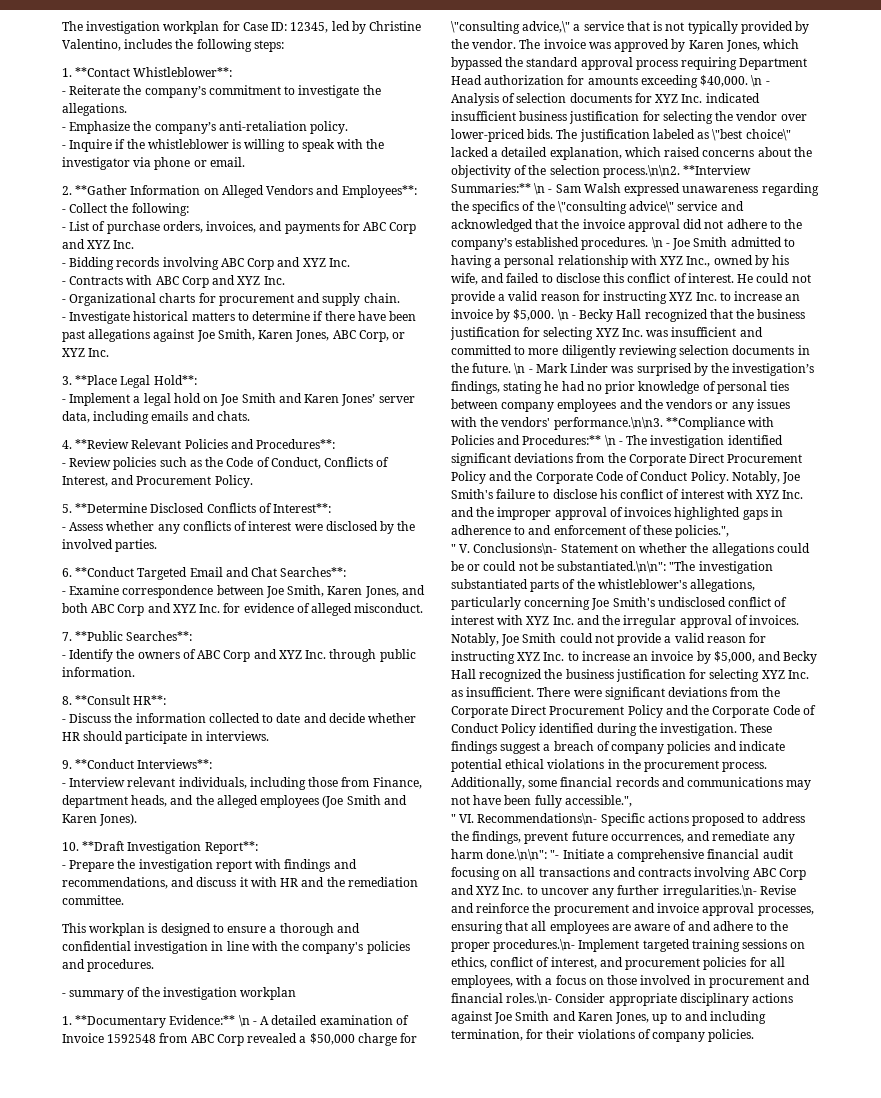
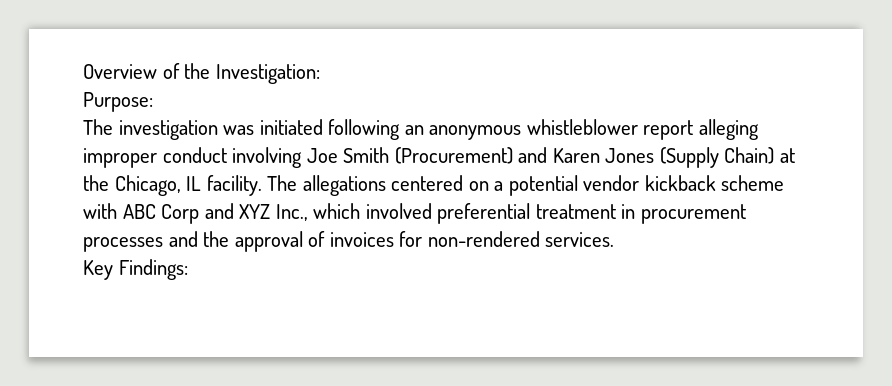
- The investigation workplan for Case ID: 12345, led by Christine Valentino, includes the following steps:
- 1. **Contact Whistleblower**:
- - Reiterate the company’s commitment to investigate the allegations.
- - Emphasize the company’s anti-retaliation policy.
- - Inquire if the whistleblower is willing to speak with the investigator via phone or email.
- 2. **Gather Information on Alleged Vendors and Employees**:
- - Collect the following:
- - List of purchase orders, invoices, and payments for ABC Corp and XYZ Inc.
- - Bidding records involving ABC Corp and XYZ Inc.
- - Contracts with ABC Corp and XYZ Inc.
- - Organizational charts for procurement and supply chain.
- - Investigate historical matters to determine if there have been past allegations against Joe Smith, Karen Jones, ABC Corp, or XYZ Inc.
- 3. **Place Legal Hold**:
- - Implement a legal hold on Joe Smith and Karen Jones’ server data, including emails and chats.
- 4. **Review Relevant Policies and Procedures**:
- - Review policies such as the Code of Conduct, Conflicts of Interest, and Procurement Policy.
- 5. **Determine Disclosed Conflicts of Interest**:
- - Assess whether any conflicts of interest were disclosed by the involved parties.
- 6. **Conduct Targeted Email and Chat Searches**:
- - Examine correspondence between Joe Smith, Karen Jones, and both ABC Corp and XYZ Inc. for evidence of alleged misconduct.
- 7. **Public Searches**:
- - Identify the owners of ABC Corp and XYZ Inc. through public information.
- 8. **Consult HR**:
- - Discuss the information collected to date and decide whether HR should participate in interviews.
- 9. **Conduct Interviews**:
- - Interview relevant individuals, including those from Finance, department heads, and the alleged employees (Joe Smith and Karen Jones).
- 10. **Draft Investigation Report**:
- - Prepare the investigation report with findings and recommendations, and discuss it with HR and the remediation committee.
- This workplan is designed to ensure a thorough and confidential investigation in line with the company's policies and procedures.
- - summary of the investigation workplan
- 1. **Documentary Evidence:** \n - A detailed examination of Invoice 1592548 from ABC Corp revealed a $50,000 charge for \"consulting advice,\" a service that is not typically provided by the vendor. The invoice was approved by Karen Jones, which bypassed the standard approval process requiring Department Head authorization for amounts exceeding $40,000. \n - Analysis of selection documents for XYZ Inc. indicated insufficient business justification for selecting the vendor over lower-priced bids. The justification labeled as \"best choice\" lacked a detailed explanation, which raised concerns about the objectivity of the selection process.\n\n2. **Interview Summaries:** \n - Sam Walsh expressed unawareness regarding the specifics of the \"consulting advice\" service and acknowledged that the invoice approval did not adhere to the company’s established procedures. \n - Joe Smith admitted to having a personal relationship with XYZ Inc., owned by his wife, and failed to disclose this conflict of interest. He could not provide a valid reason for instructing XYZ Inc. to increase an invoice by $5,000. \n - Becky Hall recognized that the business justification for selecting XYZ Inc. was insufficient and committed to more diligently reviewing selection documents in the future. \n - Mark Linder was surprised by the investigation’s findings, stating he had no prior knowledge of personal ties between company employees and the vendors or any issues with the vendors' performance.\n\n3. **Compliance with Policies and Procedures:** \n - The investigation identified significant deviations from the Corporate Direct Procurement Policy and the Corporate Code of Conduct Policy. Notably, Joe Smith's failure to disclose his conflict of interest with XYZ Inc. and the improper approval of invoices highlighted gaps in adherence to and enforcement of these policies.",
- " V. Conclusions\n- Statement on whether the allegations could be or could not be substantiated.\n\n": "The investigation substantiated parts of the whistleblower's allegations, particularly concerning Joe Smith's undisclosed conflict of interest with XYZ Inc. and the irregular approval of invoices. Notably, Joe Smith could not provide a valid reason for instructing XYZ Inc. to increase an invoice by $5,000, and Becky Hall recognized the business justification for selecting XYZ Inc. as insufficient. There were significant deviations from the Corporate Direct Procurement Policy and the Corporate Code of Conduct Policy identified during the investigation. These findings suggest a breach of company policies and indicate potential ethical violations in the procurement process. Additionally, some financial records and communications may not have been fully accessible.",
- " VI. Recommendations\n- Specific actions proposed to address the findings, prevent future occurrences, and remediate any harm done.\n\n": "- Initiate a comprehensive financial audit focusing on all transactions and contracts involving ABC Corp and XYZ Inc. to uncover any further irregularities.\n- Revise and reinforce the procurement and invoice approval processes, ensuring that all employees are aware of and adhere to the proper procedures.\n- Implement targeted training sessions on ethics, conflict of interest, and procurement policies for all employees, with a focus on those involved in procurement and financial roles.\n- Consider appropriate disciplinary actions against Joe Smith and Karen Jones, up to and including termination, for their violations of company policies.
+ Overview of the Investigation:
+ Purpose:
+ The investigation was initiated following an anonymous whistleblower report alleging improper conduct involving Joe Smith (Procurement) and Karen Jones (Supply Chain) at the Chicago, IL facility. The allegations centered on a potential vendor kickback scheme with ABC Corp and XYZ Inc., which involved preferential treatment in procurement processes and the approval of invoices for non-rendered services.
+ Key Findings:

